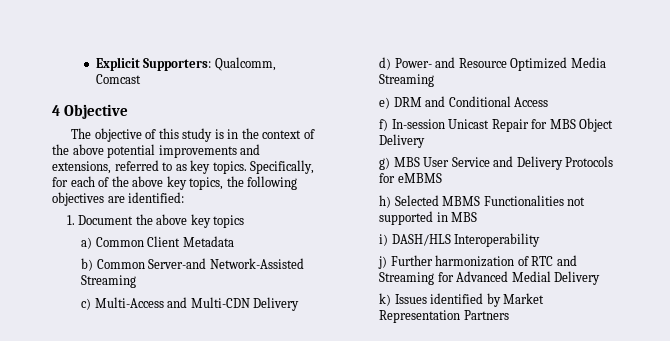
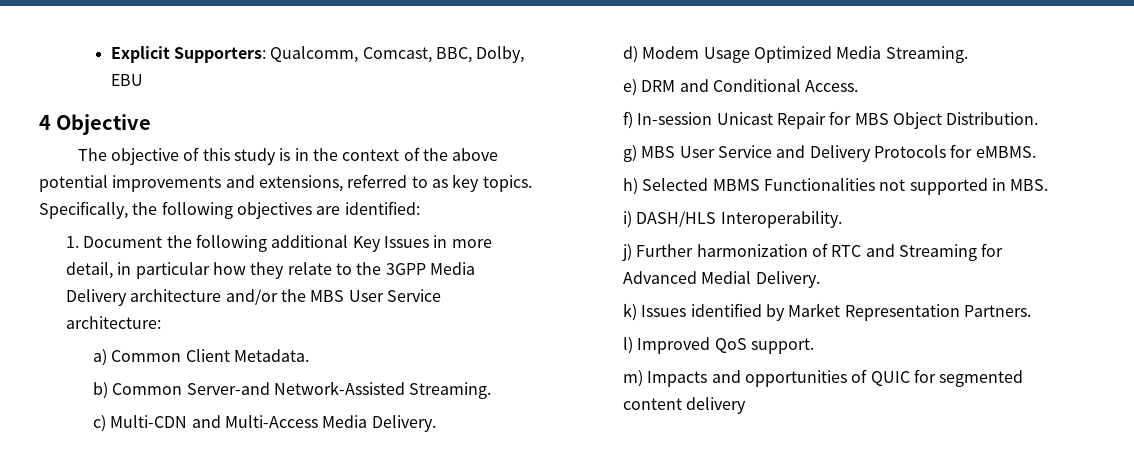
- Explicit Supporters: Qualcomm, Comcast
+ Explicit Supporters: Qualcomm, Comcast, BBC, Dolby, EBU
- Specifically, for each of the above key topics, the following objectives are identified:
+ Specifically, the following objectives are identified:
- 1. Document the above key topics
+ 1. Document the following additional Key Issues in more detail, in particular how they relate to the 3GPP Media Delivery architecture and/or the MBS User Service architecture:
- a) Common Client Metadata
+ a) Common Client Metadata.
- b) Common Server-and Network-Assisted Streaming
+ b) Common Server-and Network-Assisted Streaming.
- c) Multi-Access and Multi-CDN Delivery
- d) Power- and Resource Optimized Media Streaming
+ c) Multi-CDN and Multi-Access Media Delivery.
+ d) Modem Usage Optimized Media Streaming.
- e) DRM and Conditional Access
+ e) DRM and Conditional Access.
- f) In-session Unicast Repair for MBS Object Delivery
+ f) In-session Unicast Repair for MBS Object Distribution.
- g) MBS User Service and Delivery Protocols for eMBMS
+ g) MBS User Service and Delivery Protocols for eMBMS.
- h) Selected MBMS Functionalities not supported in MBS
+ h) Selected MBMS Functionalities not supported in MBS.
- i) DASH/HLS Interoperability
+ i) DASH/HLS Interoperability.
- j) Further harmonization of RTC and Streaming for Advanced Medial Delivery
+ j) Further harmonization of RTC and Streaming for Advanced Medial Delivery.
- k) Issues identified by Market Representation Partners
+ k) Issues identified by Market Representation Partners.
+ l) Improved QoS support.
+ m) Impacts and opportunities of QUIC for segmented content delivery

